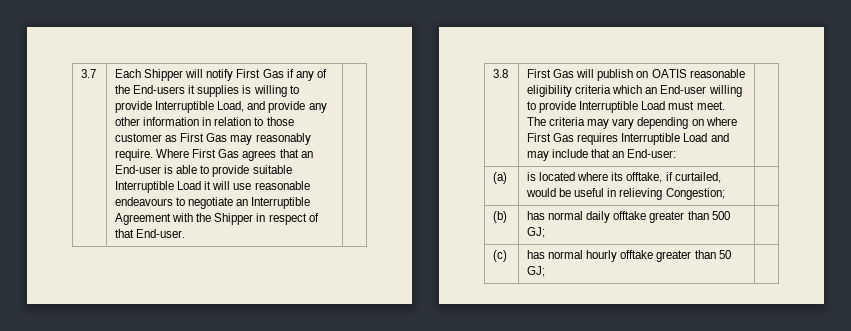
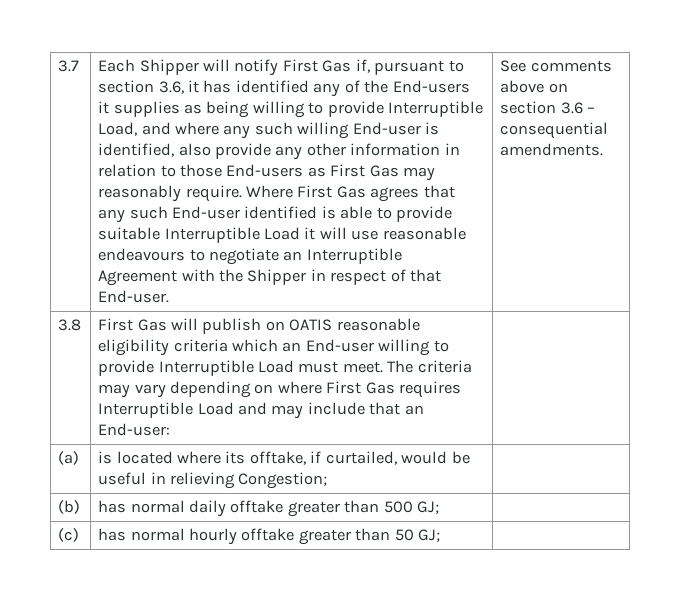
- Each Shipper will notify First Gas if any of the End-users it supplies is willing to provide Interruptible Load, and provide any other information in relation to those customer as First Gas may reasonably require.
+ Each Shipper will notify First Gas if, pursuant to section 3.6, it has identified any of the End-users it supplies as being willing to provide Interruptible Load, and where any such willing End-user is identified, also provide any other information in relation to those End-users as First Gas may reasonably require.
- Where First Gas agrees that an End-user is able to provide suitable Interruptible Load it will use reasonable endeavours to negotiate an Interruptible Agreement with the Shipper in respect of that End-user.
+ Where First Gas agrees that any such End-user identified is able to provide suitable Interruptible Load it will use reasonable endeavours to negotiate an Interruptible Agreement with the Shipper in respect of that End-user.
+ See comments above on section 3.6 – consequential amendments.

